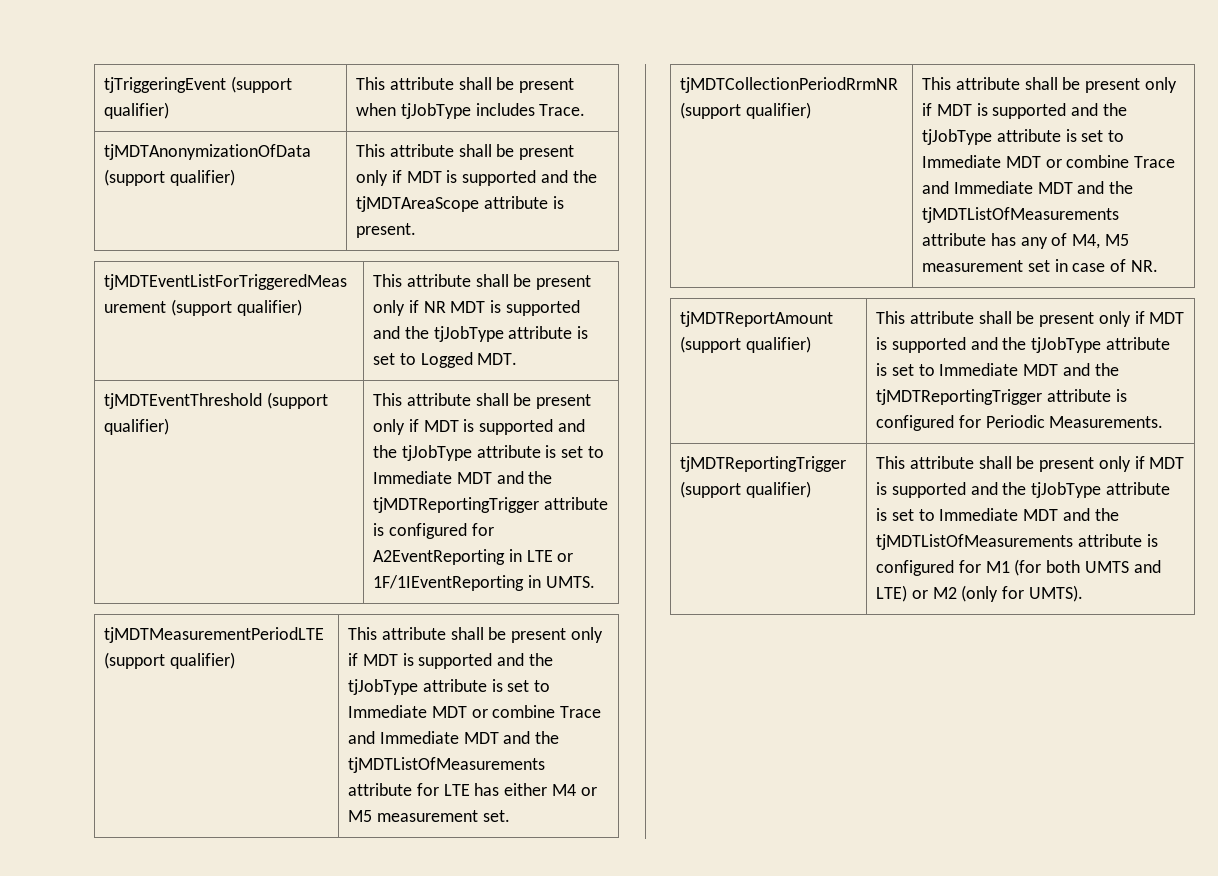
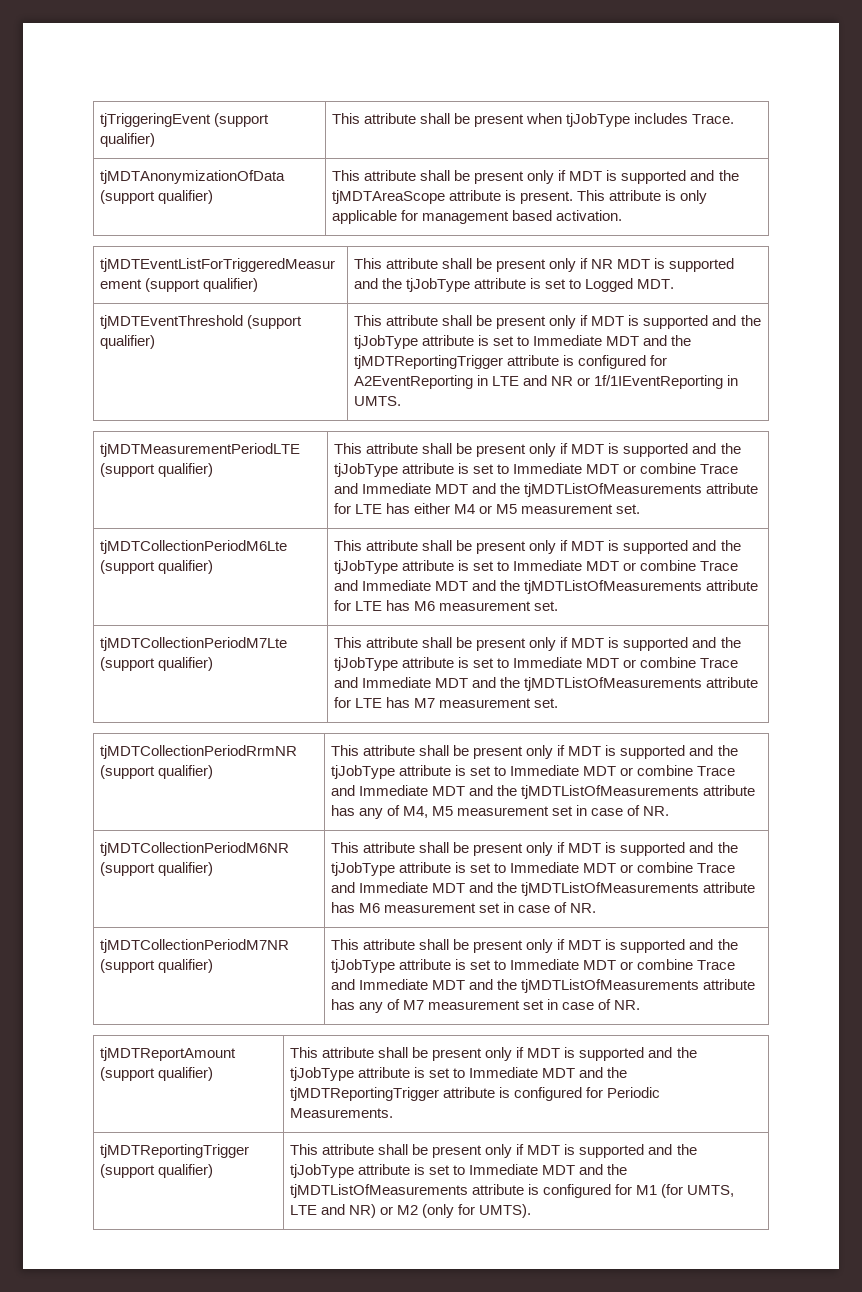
- tjMDTAnonymizationOfData (support qualifier) | This attribute shall be present only if MDT is supported and the tjMDTAreaScope attribute is present.
+ tjMDTAnonymizationOfData (support qualifier) | This attribute shall be present only if MDT is supported and the tjMDTAreaScope attribute is present. This attribute is only applicable for management based activation.
- tjMDTEventThreshold (support qualifier) | This attribute shall be present only if MDT is supported and the tjJobType attribute is set to Immediate MDT and the tjMDTReportingTrigger attribute is configured for A2EventReporting in LTE or 1F/1IEventReporting in UMTS.
+ tjMDTEventThreshold (support qualifier) | This attribute shall be present only if MDT is supported and the tjJobType attribute is set to Immediate MDT and the tjMDTReportingTrigger attribute is configured for A2EventReporting in LTE and NR or 1f/1IEventReporting in UMTS.
+ tjMDTCollectionPeriodM6Lte (support qualifier) | This attribute shall be present only if MDT is supported and the tjJobType attribute is set to Immediate MDT or combine Trace and Immediate MDT and the tjMDTListOfMeasurements attribute for LTE has M6 measurement set.
+ tjMDTCollectionPeriodM7Lte (support qualifier) | This attribute shall be present only if MDT is supported and the tjJobType attribute is set to Immediate MDT or combine Trace and Immediate MDT and the tjMDTListOfMeasurements attribute for LTE has M7 measurement set.
+ tjMDTCollectionPeriodM6NR (support qualifier) | This attribute shall be present only if MDT is supported and the tjJobType attribute is set to Immediate MDT or combine Trace and Immediate MDT and the tjMDTListOfMeasurements attribute has M6 measurement set in case of NR.
+ tjMDTCollectionPeriodM7NR (support qualifier) | This attribute shall be present only if MDT is supported and the tjJobType attribute is set to Immediate MDT or combine Trace and Immediate MDT and the tjMDTListOfMeasurements attribute has any of M7 measurement set in case of NR.
- tjMDTReportingTrigger (support qualifier) | This attribute shall be present only if MDT is supported and the tjJobType attribute is set to Immediate MDT and the tjMDTListOfMeasurements attribute is configured for M1 (for both UMTS and LTE) or M2 (only for UMTS).
+ tjMDTReportingTrigger (support qualifier) | This attribute shall be present only if MDT is supported and the tjJobType attribute is set to Immediate MDT and the tjMDTListOfMeasurements attribute is configured for M1 (for UMTS, LTE and NR) or M2 (only for UMTS).

